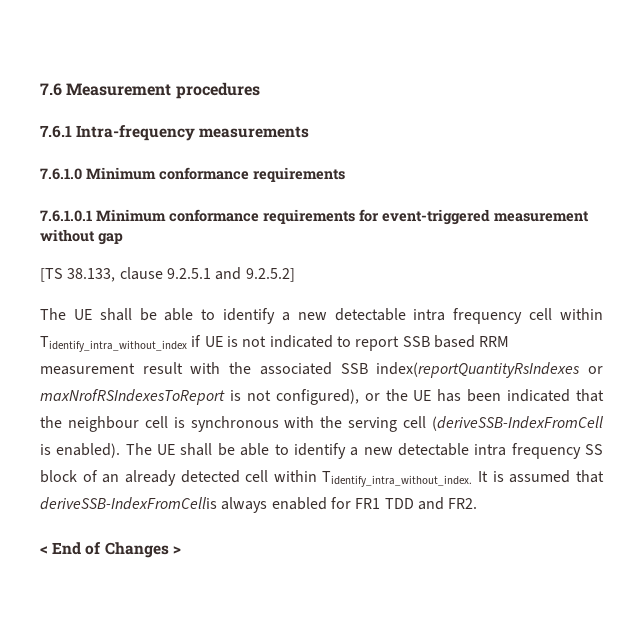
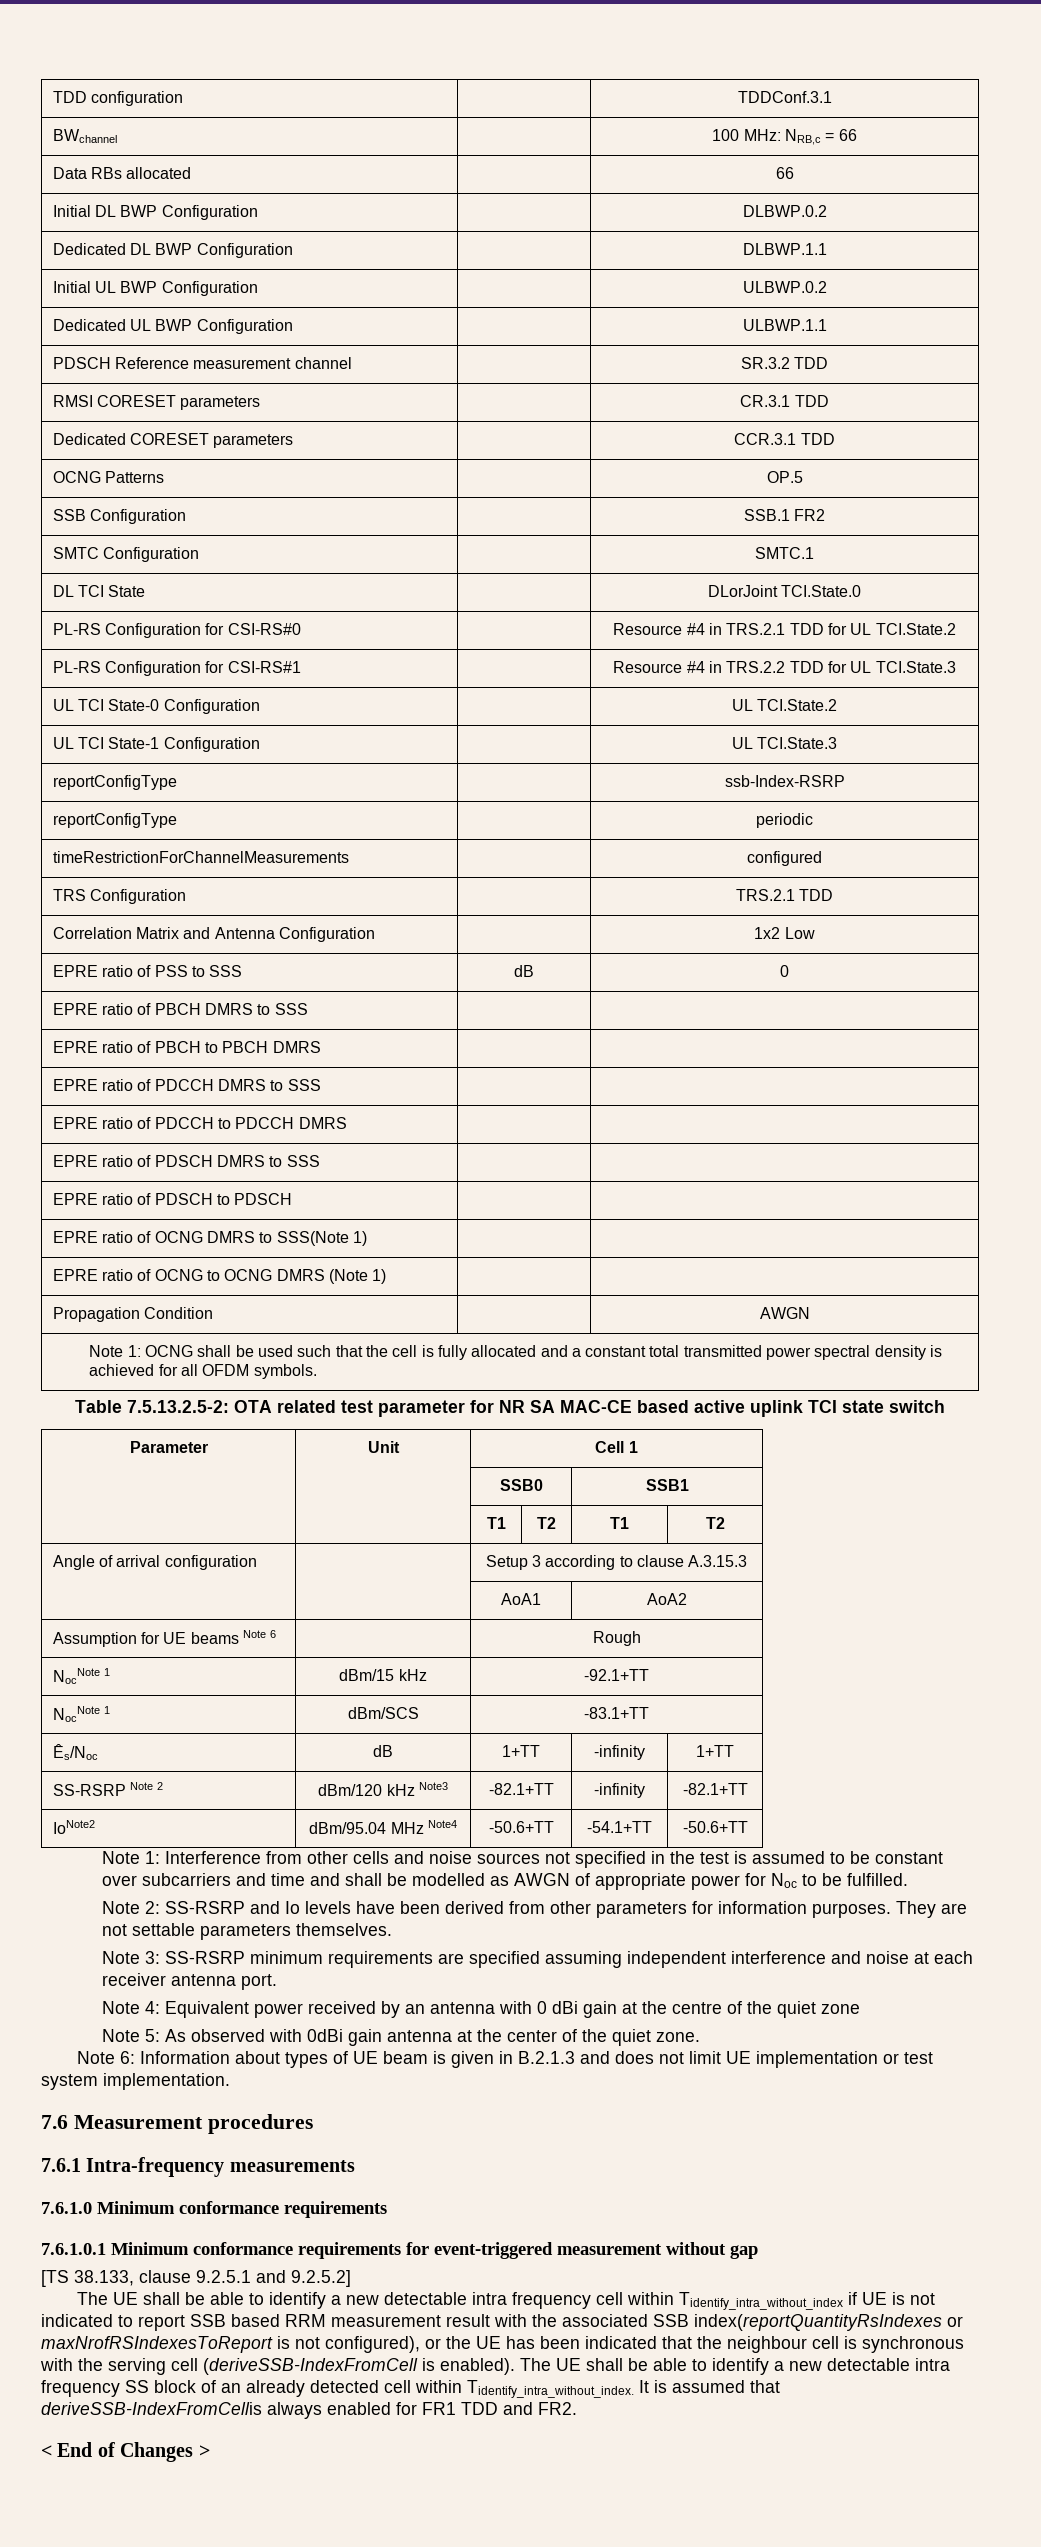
+ TDD configuration | | TDDConf.3.1
+ BWchannel | | 100 MHz: NRB,c = 66
+ Data RBs allocated | | 66
+ Initial DL BWP Configuration | | DLBWP.0.2
+ Dedicated DL BWP Configuration | | DLBWP.1.1
+ Initial UL BWP Configuration | | ULBWP.0.2
+ Dedicated UL BWP Configuration | | ULBWP.1.1
+ PDSCH Reference measurement channel | | SR.3.2 TDD
+ RMSI CORESET parameters | | CR.3.1 TDD
+ Dedicated CORESET parameters | | CCR.3.1 TDD
+ OCNG Patterns | | OP.5
+ SSB Configuration | | SSB.1 FR2
+ SMTC Configuration | | SMTC.1
+ DL TCI State | | DLorJoint TCI.State.0
+ PL-RS Configuration for CSI-RS#0 | | Resource #4 in TRS.2.1 TDD for UL TCI.State.2
+ PL-RS Configuration for CSI-RS#1 | | Resource #4 in TRS.2.2 TDD for UL TCI.State.3
+ UL TCI State-0 Configuration | | UL TCI.State.2
+ UL TCI State-1 Configuration | | UL TCI.State.3
+ reportConfigType | | ssb-Index-RSRP
+ reportConfigType | | periodic
+ timeRestrictionForChannelMeasurements | | configured
+ TRS Configuration | | TRS.2.1 TDD
+ Correlation Matrix and Antenna Configuration | | 1x2 Low
+ EPRE ratio of PSS to SSS | dB | 0
+ EPRE ratio of PBCH DMRS to SSS | |
+ EPRE ratio of PBCH to PBCH DMRS | |
+ EPRE ratio of PDCCH DMRS to SSS | |
+ EPRE ratio of PDCCH to PDCCH DMRS | |
+ EPRE ratio of PDSCH DMRS to SSS | |
+ EPRE ratio of PDSCH to PDSCH | |
+ EPRE ratio of OCNG DMRS to SSS(Note 1) | |
+ EPRE ratio of OCNG to OCNG DMRS (Note 1) | |
+ Propagation Condition | | AWGN
+ Note 1: OCNG shall be used such that the cell is fully allocated and a constant total transmitted power spectral density is achieved for all OFDM symbols.
+ Table 7.5.13.2.5-2: OTA related test parameter for NR SA MAC-CE based active uplink TCI state switch
+ Parameter | Unit | Cell 1
+ | | SSB0 | SSB1
+ | | T1 | T2 | T1 | T2
+ Angle of arrival configuration | | Setup 3 according to clause A.3.15.3
+ | | AoA1 | AoA2
+ Assumption for UE beams Note 6 | | Rough
+ NocNote 1 | dBm/15 kHz | -92.1+TT
+ NocNote 1 | dBm/SCS | -83.1+TT
+ Ês/Noc | dB | 1+TT | -infinity | 1+TT
+ SS-RSRP Note 2 | dBm/120 kHz Note3 | -82.1+TT | -infinity | -82.1+TT
+ IoNote2 | dBm/95.04 MHz Note4 | -50.6+TT | -54.1+TT | -50.6+TT
+ Note 1: Interference from other cells and noise sources not specified in the test is assumed to be constant over subcarriers and time and shall be modelled as AWGN of appropriate power for Noc to be fulfilled.
+ Note 2: SS-RSRP and Io levels have been derived from other parameters for information purposes. They are not settable parameters themselves.
+ Note 3: SS-RSRP minimum requirements are specified assuming independent interference and noise at each receiver antenna port.
+ Note 4: Equivalent power received by an antenna with 0 dBi gain at the centre of the quiet zone
+ Note 5: As observed with 0dBi gain antenna at the center of the quiet zone.
+ Note 6: Information about types of UE beam is given in B.2.1.3 and does not limit UE implementation or test system implementation.

